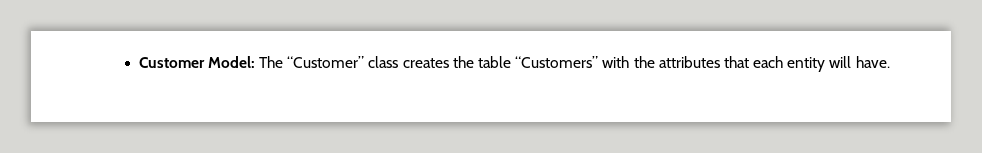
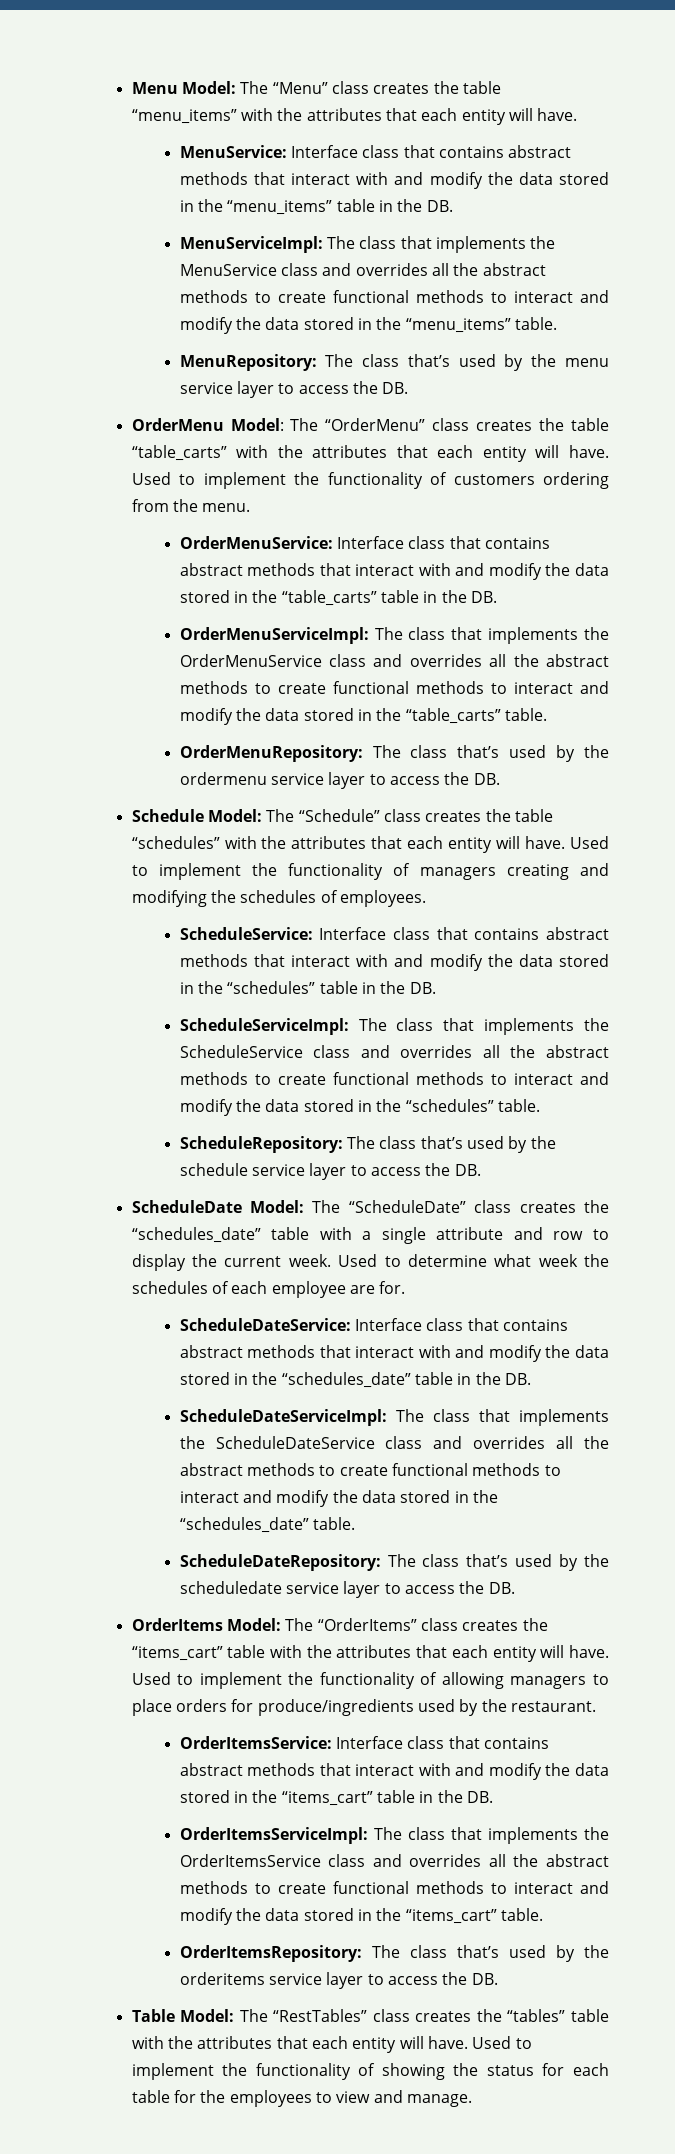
- Customer Model: The “Customer” class creates the table “Customers” with the attributes that each entity will have.
+ Menu Model: The “Menu” class creates the table “menu_items” with the attributes that each entity will have.
+ MenuService: Interface class that contains abstract methods that interact with and modify the data stored in the “menu_items” table in the DB.
+ MenuServiceImpl: The class that implements the MenuService class and overrides all the abstract methods to create functional methods to interact and modify the data stored in the “menu_items” table.
+ MenuRepository: The class that’s used by the menu service layer to access the DB.
+ OrderMenu Model: The “OrderMenu” class creates the table “table_carts” with the attributes that each entity will have. Used to implement the functionality of customers ordering from the menu.
+ OrderMenuService: Interface class that contains abstract methods that interact with and modify the data stored in the “table_carts” table in the DB.
+ OrderMenuServiceImpl: The class that implements the OrderMenuService class and overrides all the abstract methods to create functional methods to interact and modify the data stored in the “table_carts” table.
+ OrderMenuRepository: The class that’s used by the ordermenu service layer to access the DB.
+ Schedule Model: The “Schedule” class creates the table “schedules” with the attributes that each entity will have. Used to implement the functionality of managers creating and modifying the schedules of employees.
+ ScheduleService: Interface class that contains abstract methods that interact with and modify the data stored in the “schedules” table in the DB.
+ ScheduleServiceImpl: The class that implements the ScheduleService class and overrides all the abstract methods to create functional methods to interact and modify the data stored in the “schedules” table.
+ ScheduleRepository: The class that’s used by the schedule service layer to access the DB.
+ ScheduleDate Model: The “ScheduleDate” class creates the “schedules_date” table with a single attribute and row to display the current week. Used to determine what week the schedules of each employee are for.
+ ScheduleDateService: Interface class that contains abstract methods that interact with and modify the data stored in the “schedules_date” table in the DB.
+ ScheduleDateServiceImpl: The class that implements the ScheduleDateService class and overrides all the abstract methods to create functional methods to interact and modify the data stored in the “schedules_date” table.
+ ScheduleDateRepository: The class that’s used by the scheduledate service layer to access the DB.
+ OrderItems Model: The “OrderItems” class creates the “items_cart” table with the attributes that each entity will have. Used to implement the functionality of allowing managers to place orders for produce/ingredients used by the restaurant.
+ OrderItemsService: Interface class that contains abstract methods that interact with and modify the data stored in the “items_cart” table in the DB.
+ OrderItemsServiceImpl: The class that implements the OrderItemsService class and overrides all the abstract methods to create functional methods to interact and modify the data stored in the “items_cart” table.
+ OrderItemsRepository: The class that’s used by the orderitems service layer to access the DB.
+ Table Model: The “RestTables” class creates the “tables” table with the attributes that each entity will have. Used to implement the functionality of showing the status for each table for the employees to view and manage.

